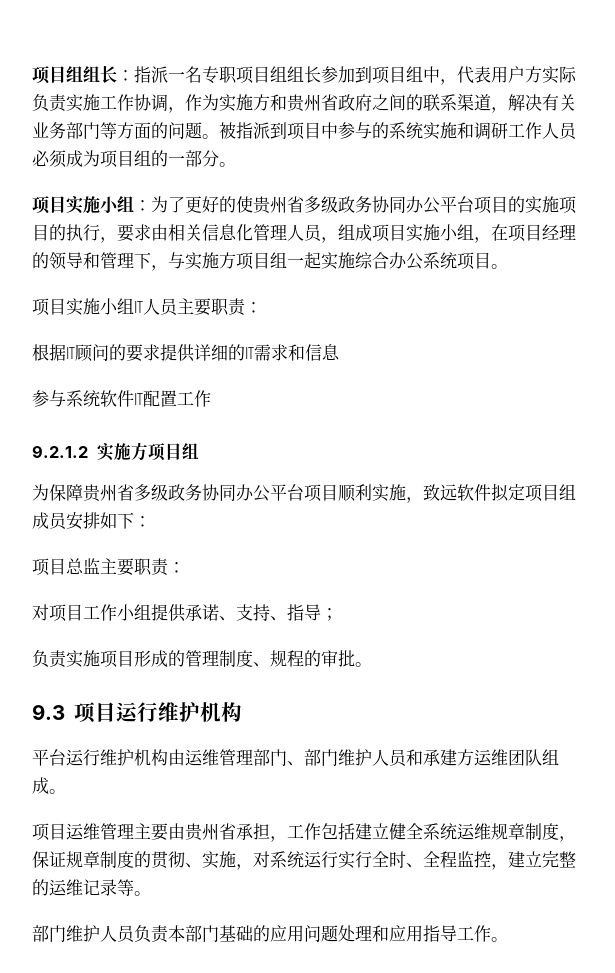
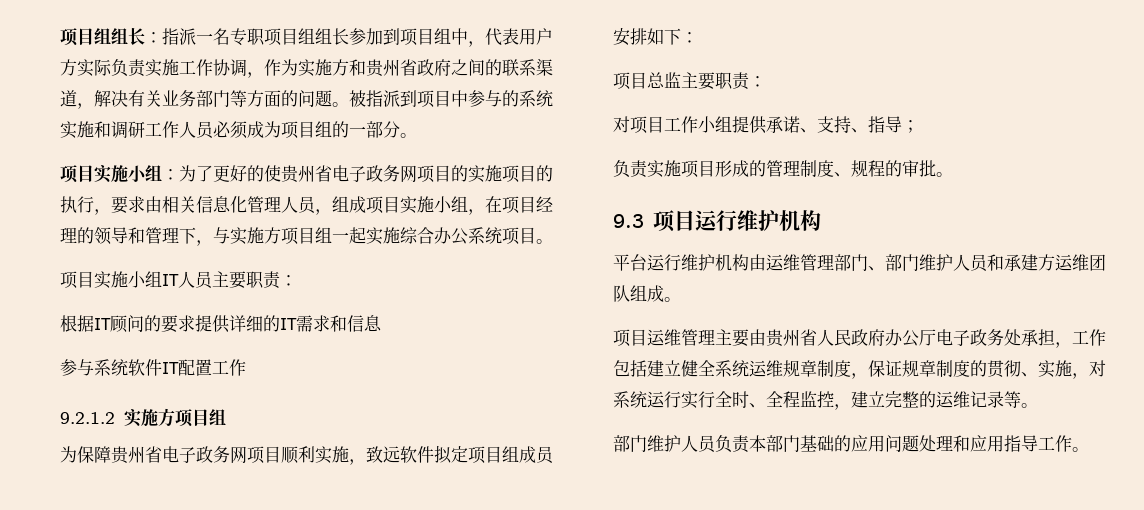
- 项目实施小组：为了更好的使贵州省多级政务协同办公平台项目的实施项目的执行，要求由相关信息化管理人员，组成项目实施小组，在项目经理的领导和管理下，与实施方项目组一起实施综合办公系统项目。
+ 项目实施小组：为了更好的使贵州省电子政务网项目的实施项目的执行，要求由相关信息化管理人员，组成项目实施小组，在项目经理的领导和管理下，与实施方项目组一起实施综合办公系统项目。
- 为保障贵州省多级政务协同办公平台项目顺利实施，致远软件拟定项目组成员安排如下：
+ 为保障贵州省电子政务网项目顺利实施，致远软件拟定项目组成员安排如下：
- 项目运维管理主要由贵州省承担，工作包括建立健全系统运维规章制度，保证规章制度的贯彻、实施，对系统运行实行全时、全程监控，建立完整的运维记录等。
+ 项目运维管理主要由贵州省人民政府办公厅电子政务处承担，工作包括建立健全系统运维规章制度，保证规章制度的贯彻、实施，对系统运行实行全时、全程监控，建立完整的运维记录等。

